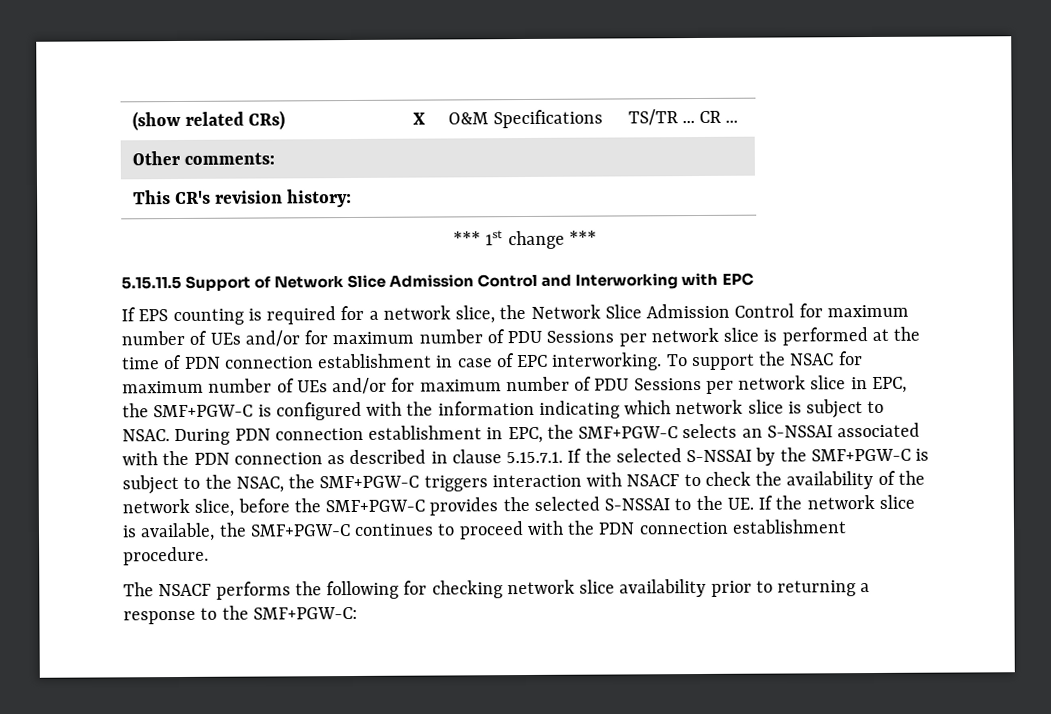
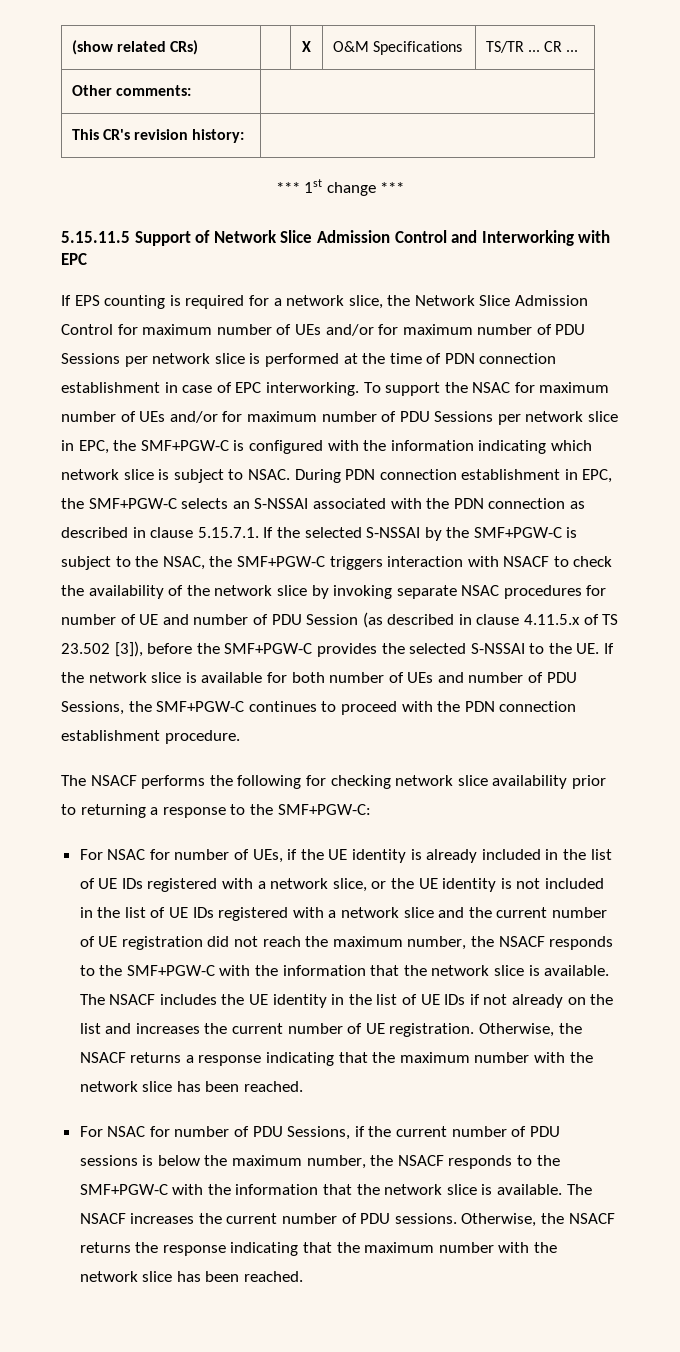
- During PDN connection establishment in EPC, the SMF+PGW-C selects an S-NSSAI associated with the PDN connection as described in clause 5.15.7.1. If the selected S-NSSAI by the SMF+PGW-C is subject to the NSAC, the SMF+PGW-C triggers interaction with NSACF to check the availability of the network slice, before the SMF+PGW-C provides the selected S-NSSAI to the UE. If the network slice is available, the SMF+PGW-C continues to proceed with the PDN connection establishment procedure.
+ During PDN connection establishment in EPC, the SMF+PGW-C selects an S-NSSAI associated with the PDN connection as described in clause 5.15.7.1. If the selected S-NSSAI by the SMF+PGW-C is subject to the NSAC, the SMF+PGW-C triggers interaction with NSACF to check the availability of the network slice by invoking separate NSAC procedures for number of UE and number of PDU Session (as described in clause 4.11.5.x of TS 23.502 [3]), before the SMF+PGW-C provides the selected S-NSSAI to the UE. If the network slice is available for both number of UEs and number of PDU Sessions, the SMF+PGW-C continues to proceed with the PDN connection establishment procedure.
+ For NSAC for number of UEs, if the UE identity is already included in the list of UE IDs registered with a network slice, or the UE identity is not included in the list of UE IDs registered with a network slice and the current number of UE registration did not reach the maximum number, the NSACF responds to the SMF+PGW-C with the information that the network slice is available. The NSACF includes the UE identity in the list of UE IDs if not already on the list and increases the current number of UE registration. Otherwise, the NSACF returns a response indicating that the maximum number with the network slice has been reached.
+ For NSAC for number of PDU Sessions, if the current number of PDU sessions is below the maximum number, the NSACF responds to the SMF+PGW-C with the information that the network slice is available. The NSACF increases the current number of PDU sessions. Otherwise, the NSACF returns the response indicating that the maximum number with the network slice has been reached.

